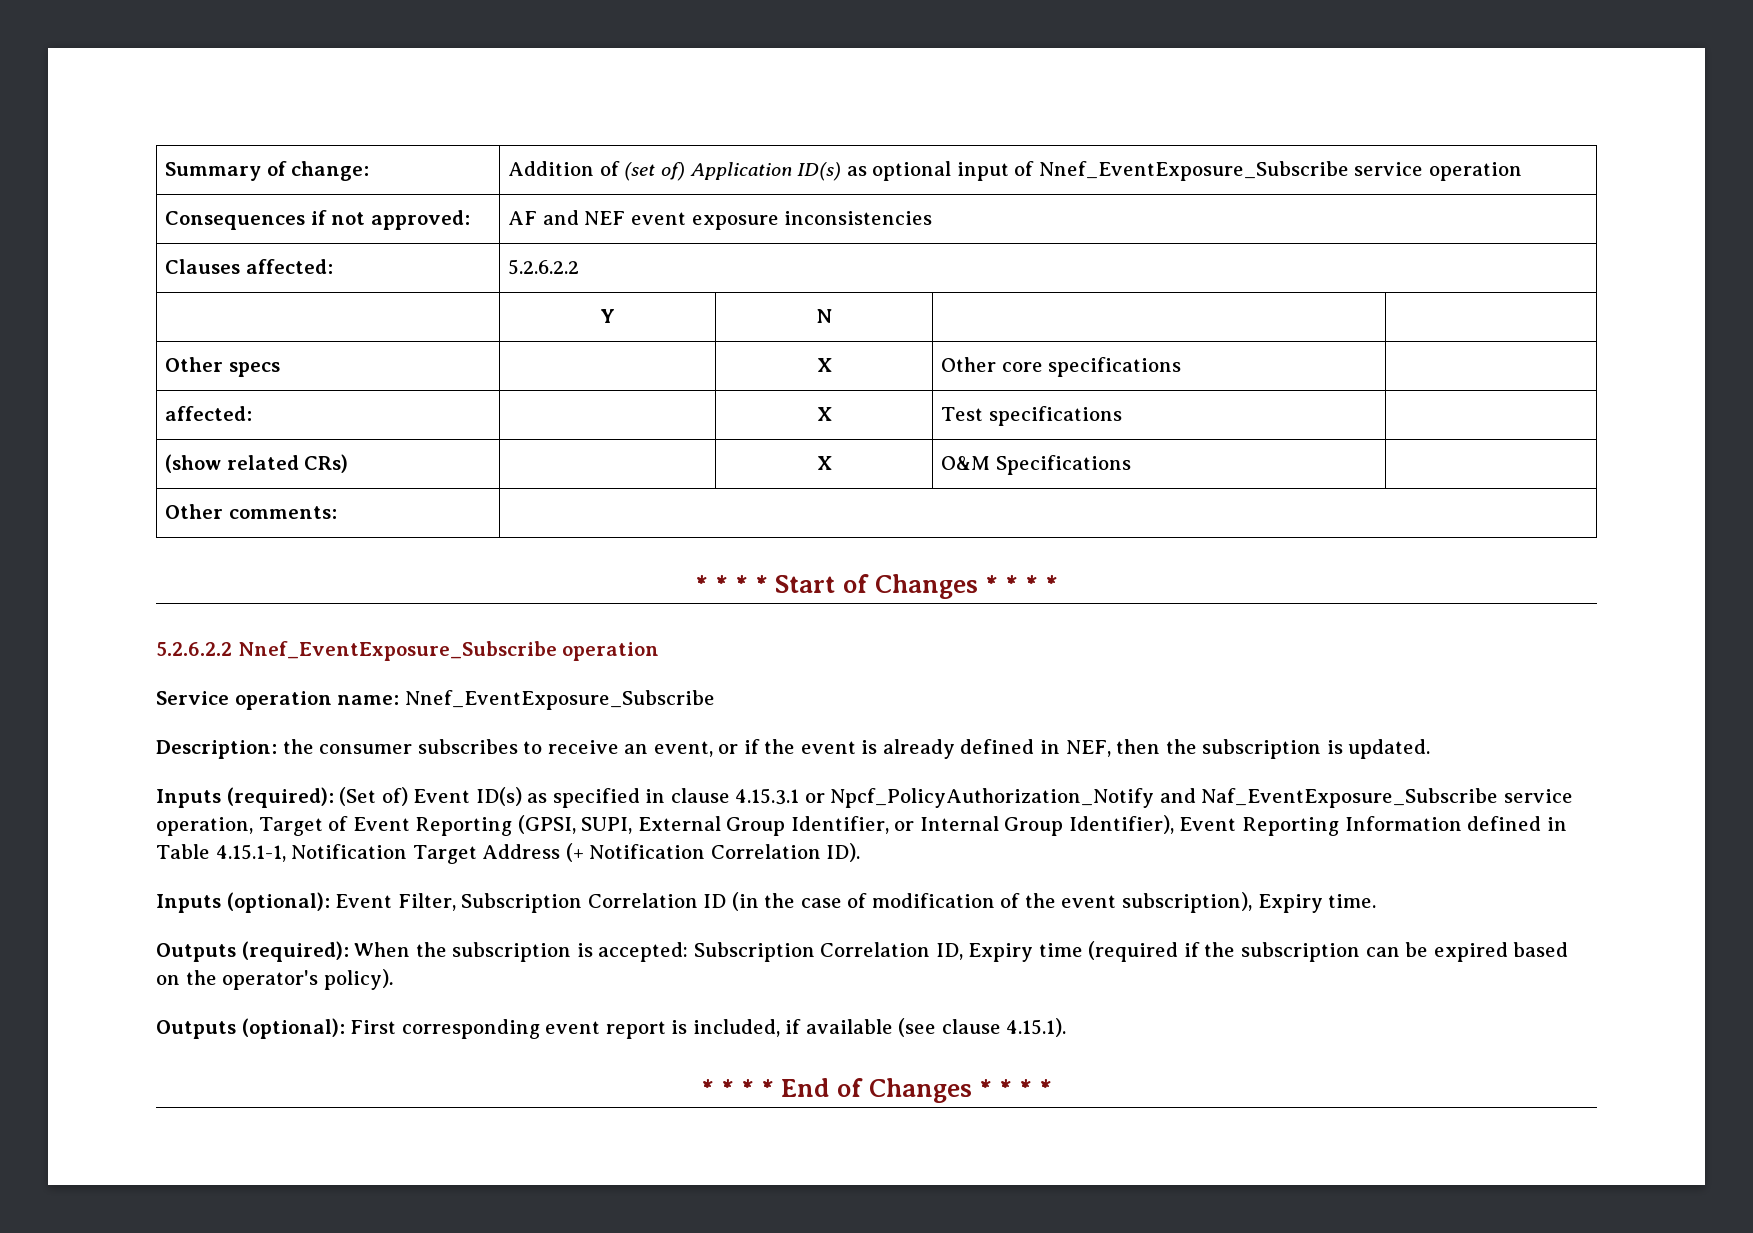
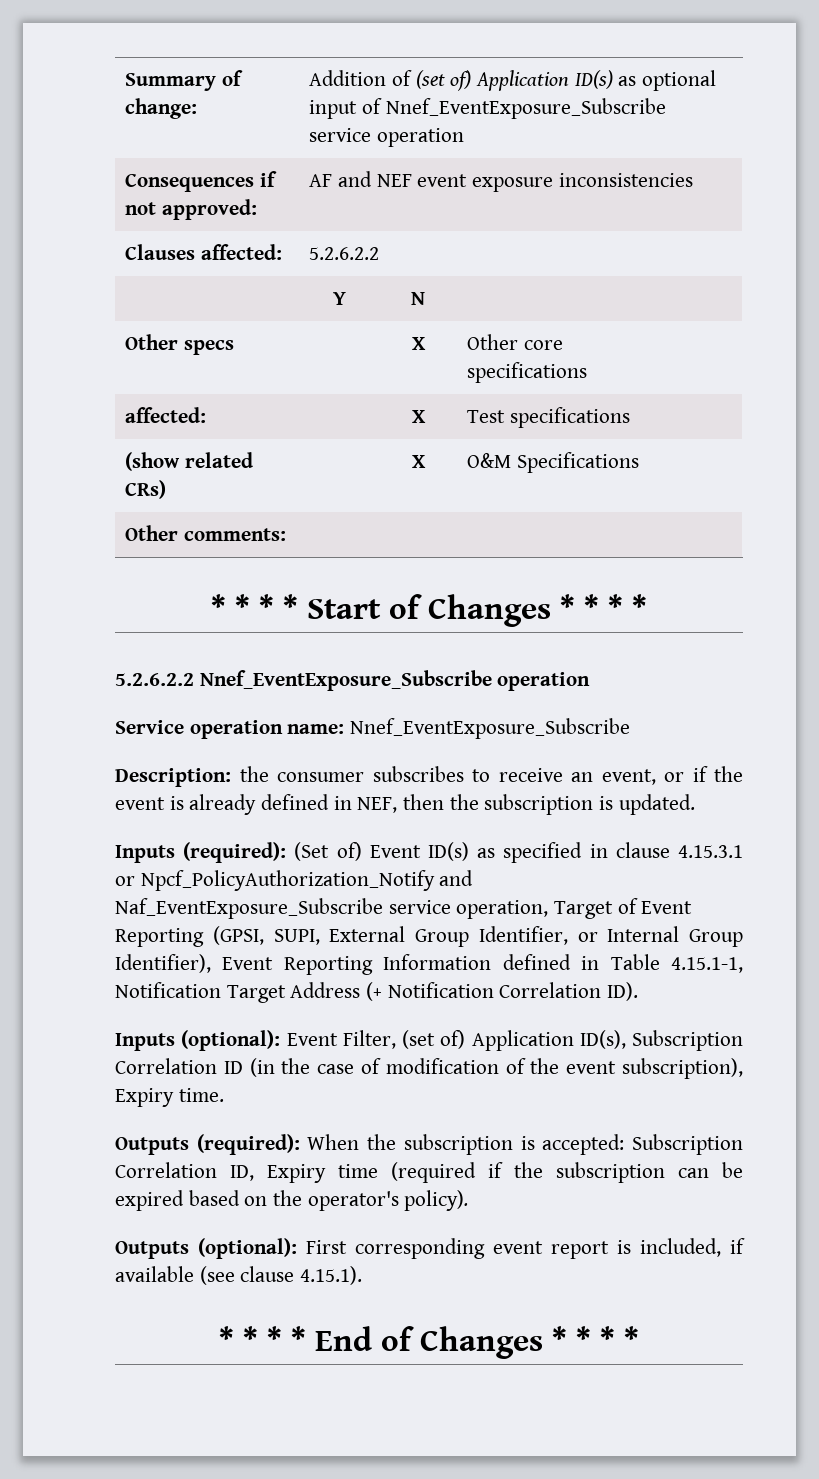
- Inputs (optional): Event Filter, Subscription Correlation ID (in the case of modification of the event subscription), Expiry time.
+ Inputs (optional): Event Filter, (set of) Application ID(s), Subscription Correlation ID (in the case of modification of the event subscription), Expiry time.

